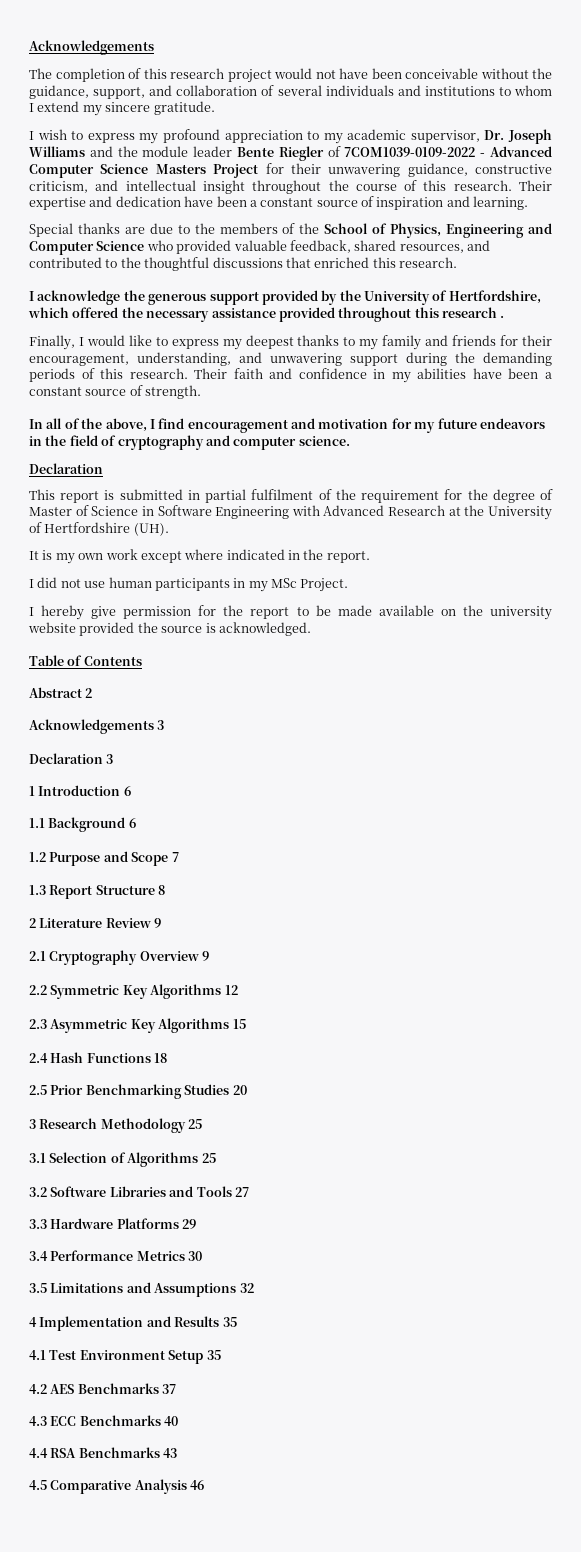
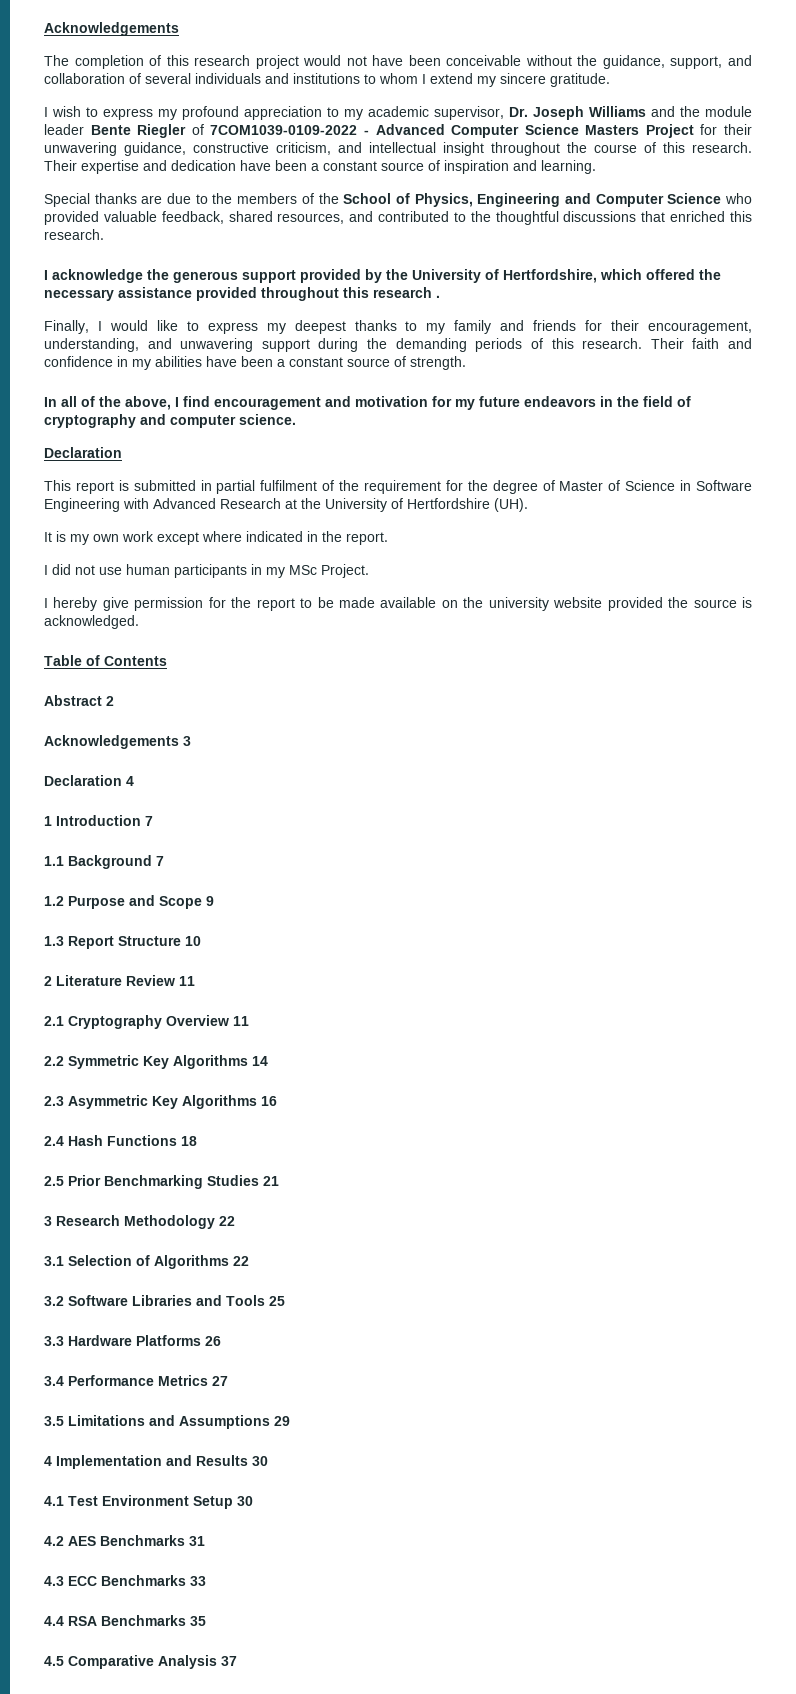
- Declaration 3
+ Declaration 4
- 1 Introduction 6
+ 1 Introduction 7
- 1.1 Background 6
+ 1.1 Background 7
- 1.2 Purpose and Scope 7
+ 1.2 Purpose and Scope 9
- 1.3 Report Structure 8
+ 1.3 Report Structure 10
- 2 Literature Review 9
+ 2 Literature Review 11
- 2.1 Cryptography Overview 9
+ 2.1 Cryptography Overview 11
- 2.2 Symmetric Key Algorithms 12
+ 2.2 Symmetric Key Algorithms 14
- 2.3 Asymmetric Key Algorithms 15
+ 2.3 Asymmetric Key Algorithms 16
- 2.5 Prior Benchmarking Studies 20
+ 2.5 Prior Benchmarking Studies 21
- 3 Research Methodology 25
+ 3 Research Methodology 22
- 3.1 Selection of Algorithms 25
+ 3.1 Selection of Algorithms 22
- 3.2 Software Libraries and Tools 27
+ 3.2 Software Libraries and Tools 25
- 3.3 Hardware Platforms 29
+ 3.3 Hardware Platforms 26
- 3.4 Performance Metrics 30
+ 3.4 Performance Metrics 27
- 3.5 Limitations and Assumptions 32
+ 3.5 Limitations and Assumptions 29
- 4 Implementation and Results 35
+ 4 Implementation and Results 30
- 4.1 Test Environment Setup 35
+ 4.1 Test Environment Setup 30
- 4.2 AES Benchmarks 37
+ 4.2 AES Benchmarks 31
- 4.3 ECC Benchmarks 40
+ 4.3 ECC Benchmarks 33
- 4.4 RSA Benchmarks 43
+ 4.4 RSA Benchmarks 35
- 4.5 Comparative Analysis 46
+ 4.5 Comparative Analysis 37

